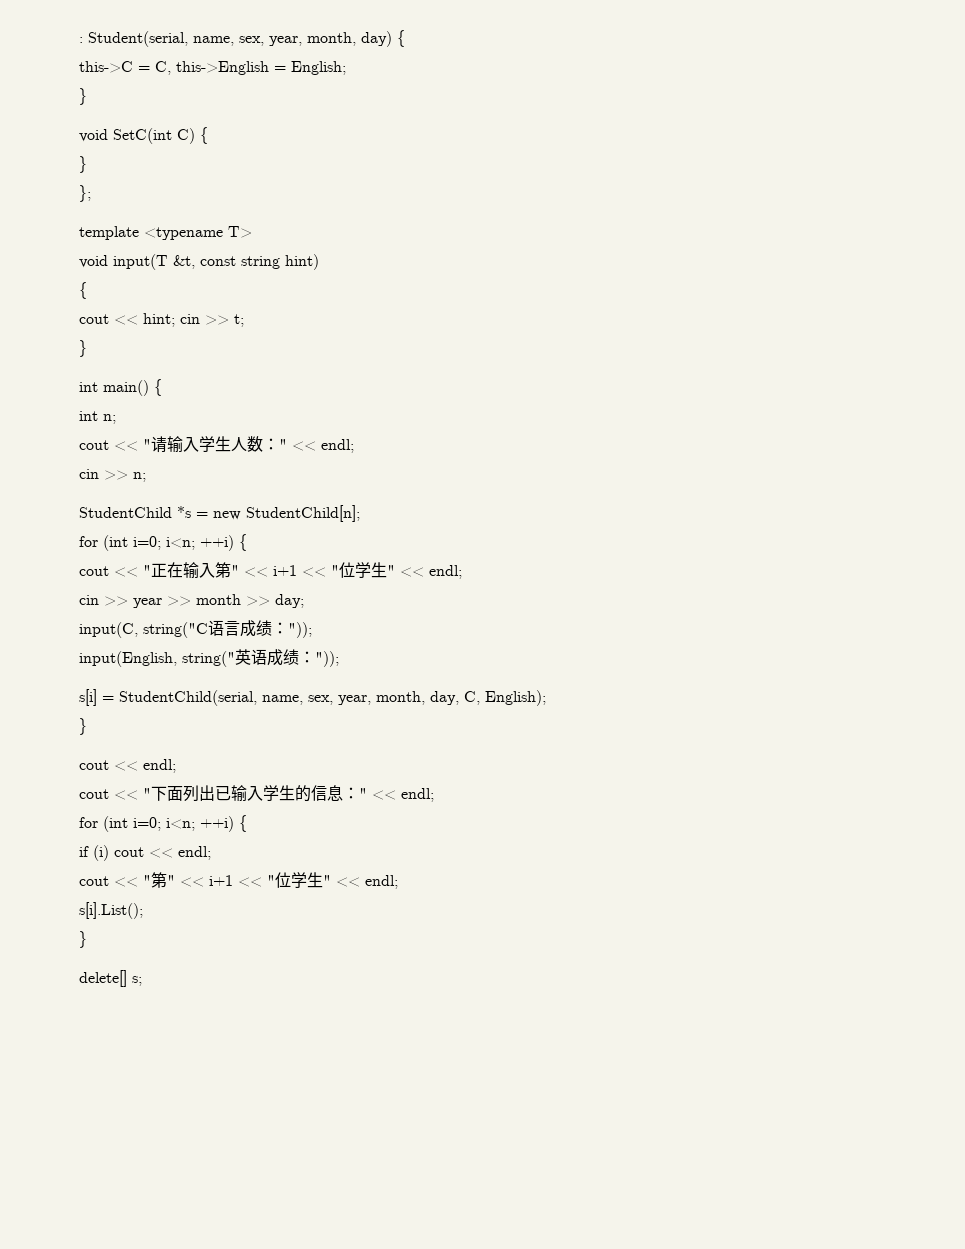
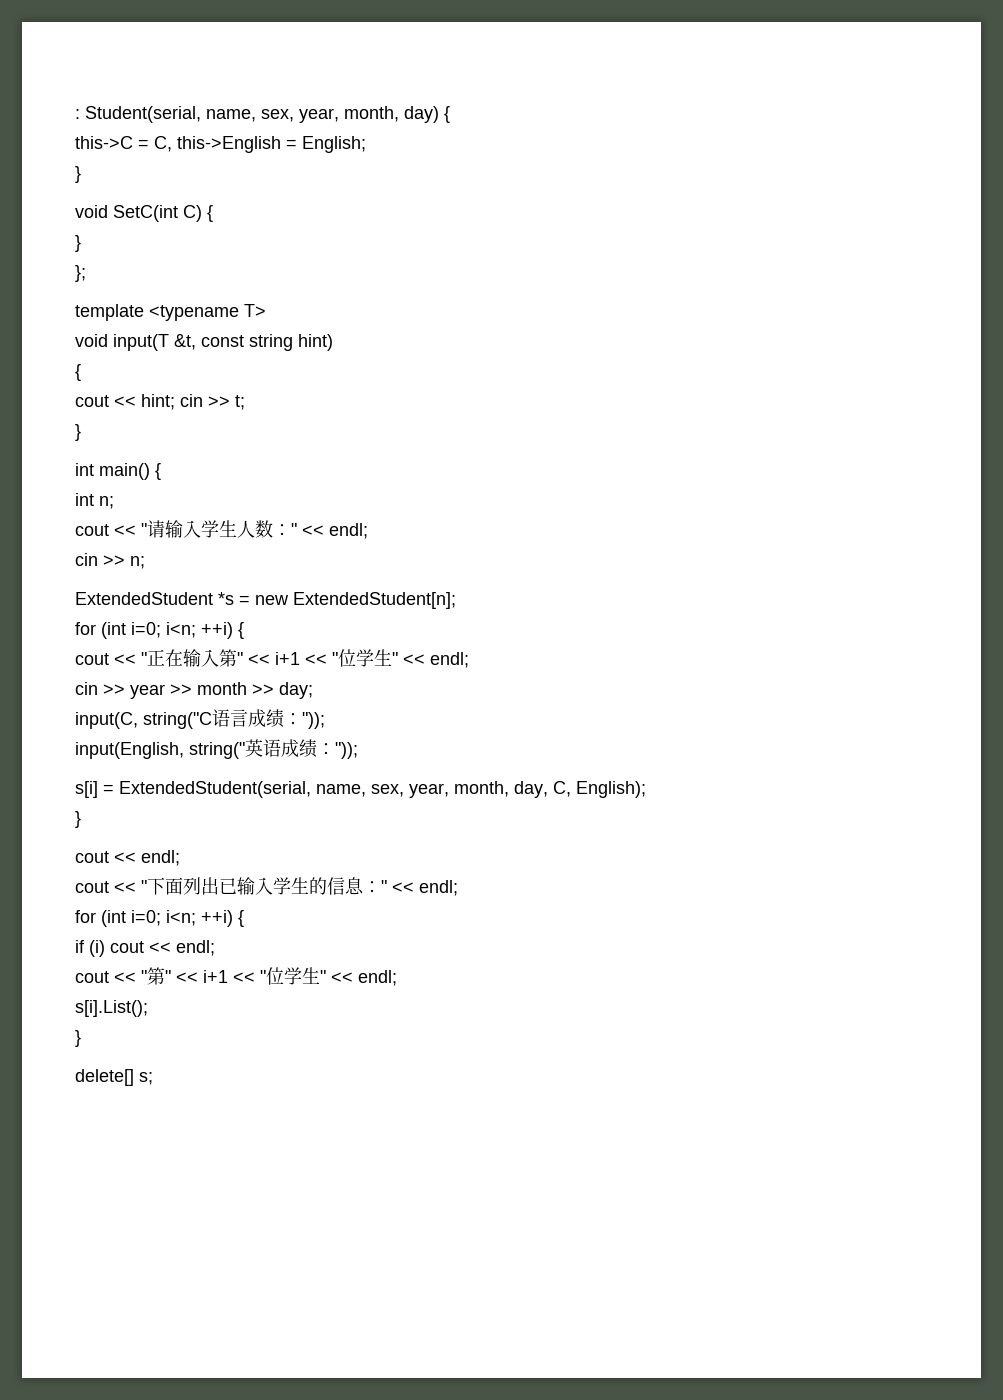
- StudentChild *s = new StudentChild[n];
+ ExtendedStudent *s = new ExtendedStudent[n];
- s[i] = StudentChild(serial, name, sex, year, month, day, C, English);
+ s[i] = ExtendedStudent(serial, name, sex, year, month, day, C, English);

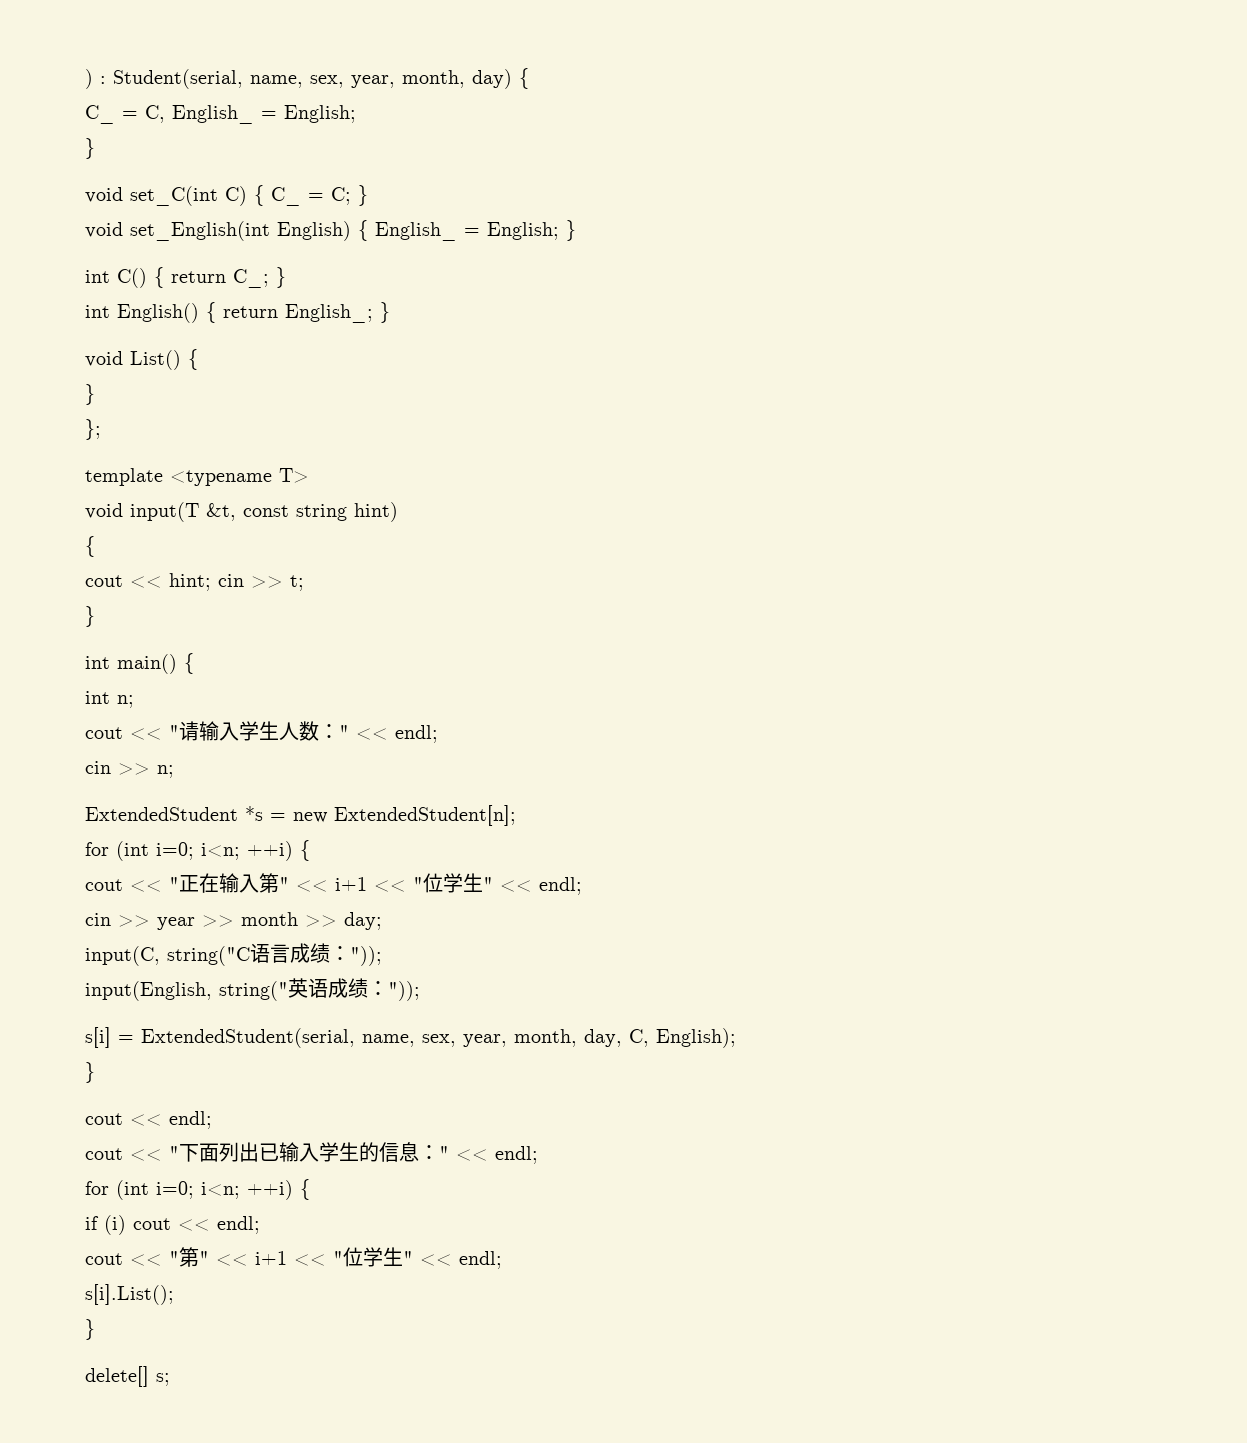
- : Student(serial, name, sex, year, month, day) {
+ ) : Student(serial, name, sex, year, month, day) {
- this->C = C, this->English = English;
+ C_ = C, English_ = English;
- void SetC(int C) {
+ void set_C(int C) { C_ = C; }
+ void set_English(int English) { English_ = English; }
+ int C() { return C_; }
+ int English() { return English_; }
+ void List() {

